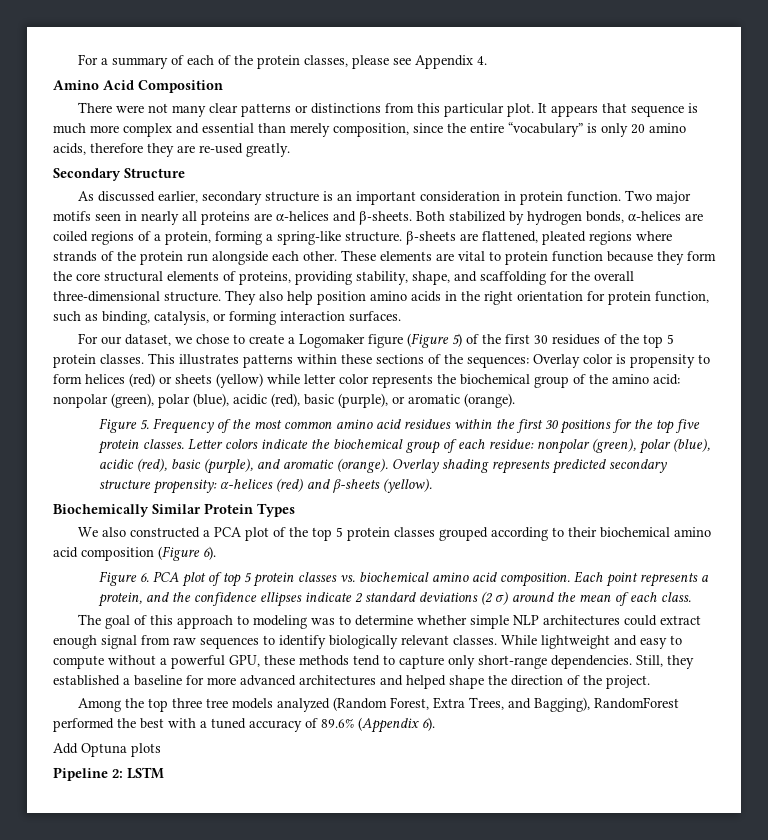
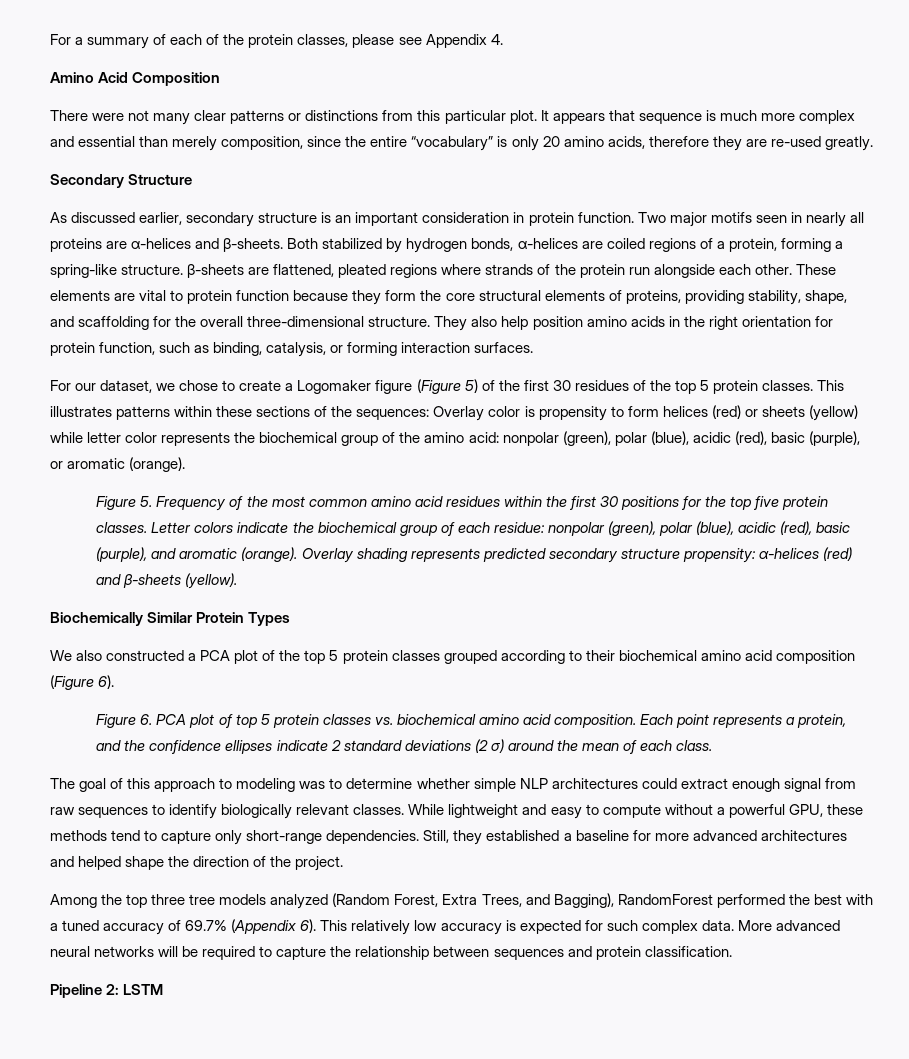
- Among the top three tree models analyzed (Random Forest, Extra Trees, and Bagging), RandomForest performed the best with a tuned accuracy of 89.6% (Appendix 6).
- Add Optuna plots
+ Among the top three tree models analyzed (Random Forest, Extra Trees, and Bagging), RandomForest performed the best with a tuned accuracy of 69.7% (Appendix 6). This relatively low accuracy is expected for such complex data. More advanced neural networks will be required to capture the relationship between sequences and protein classification.

